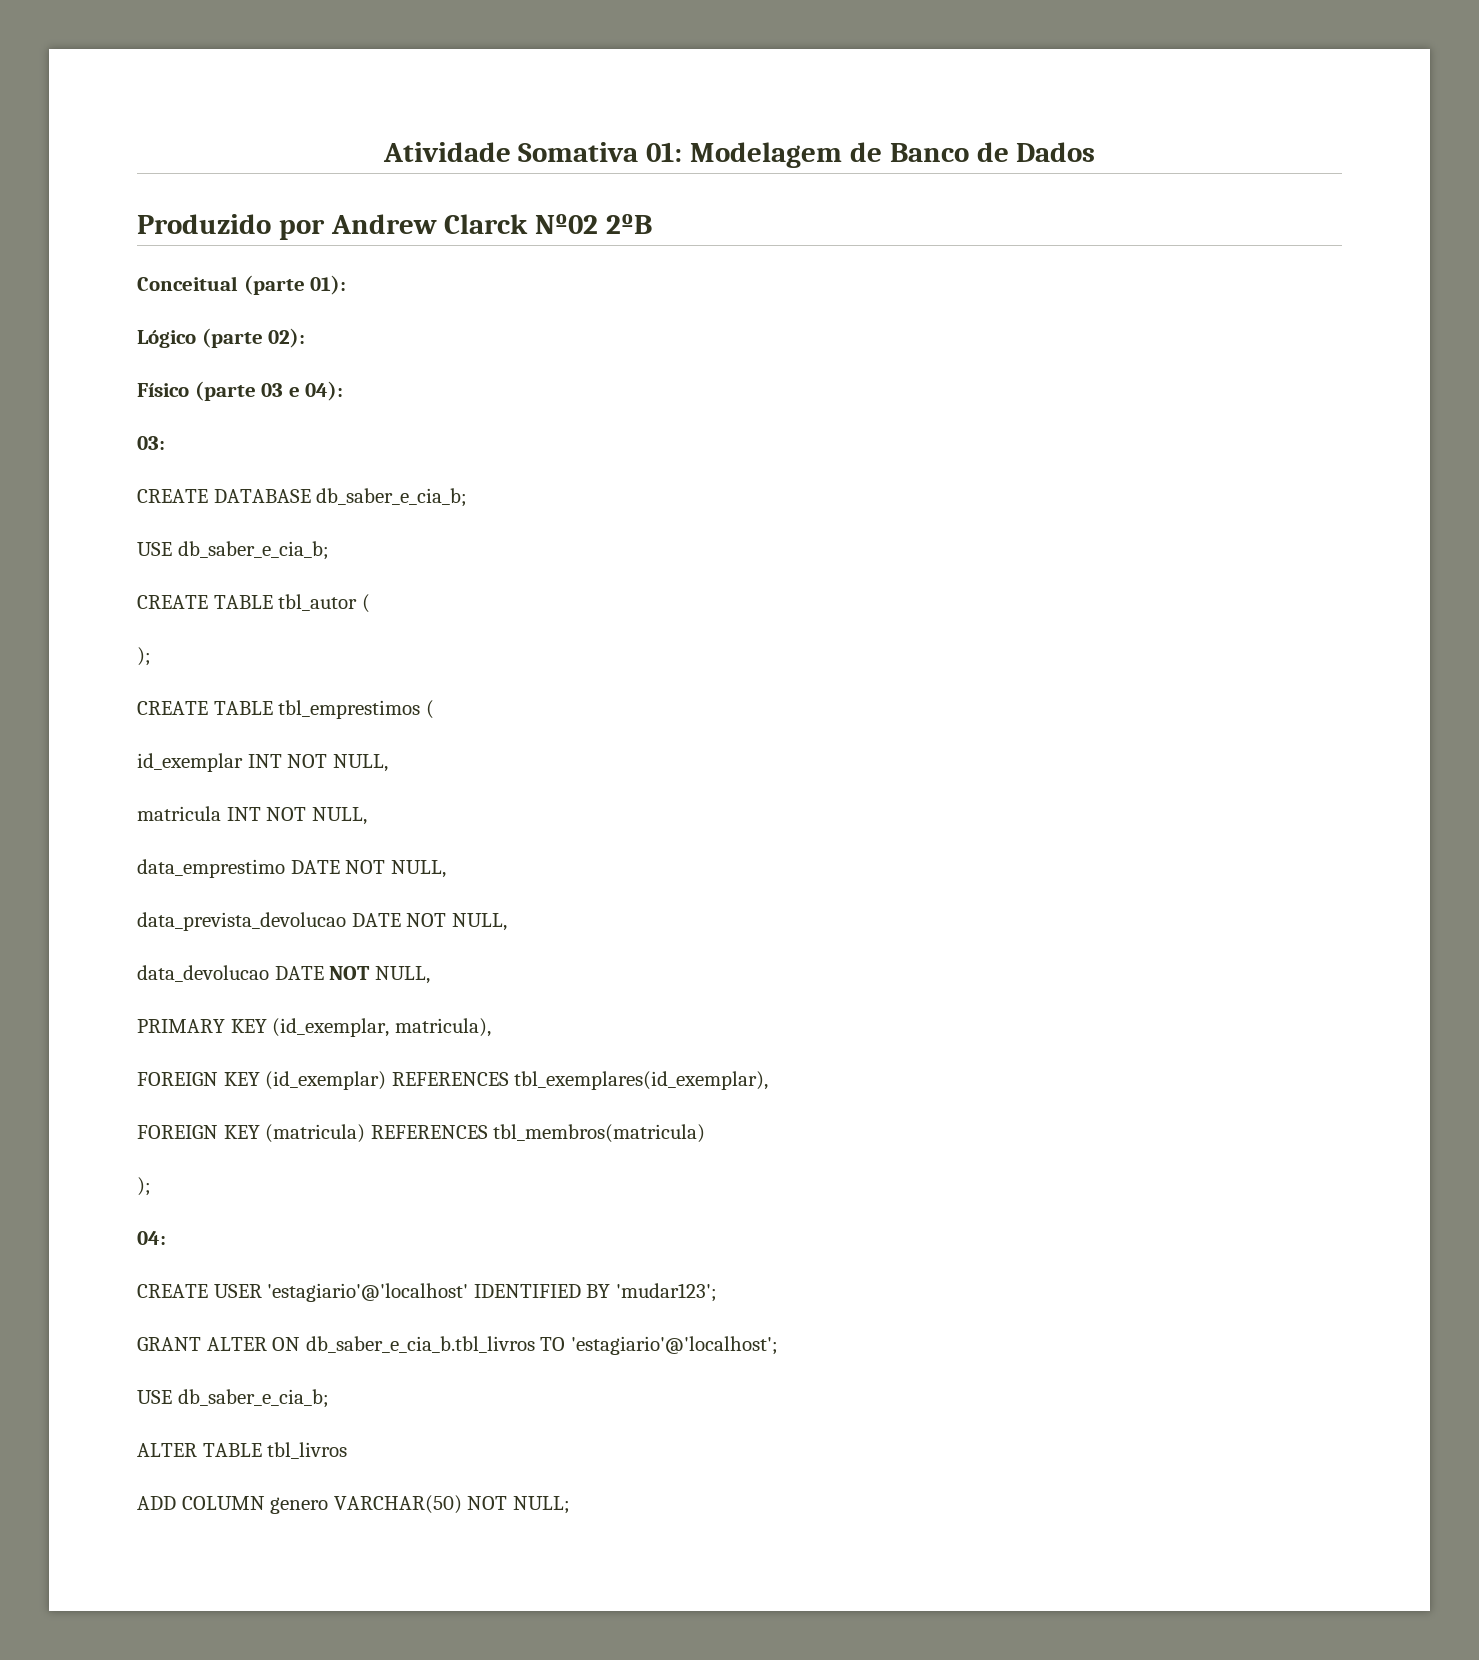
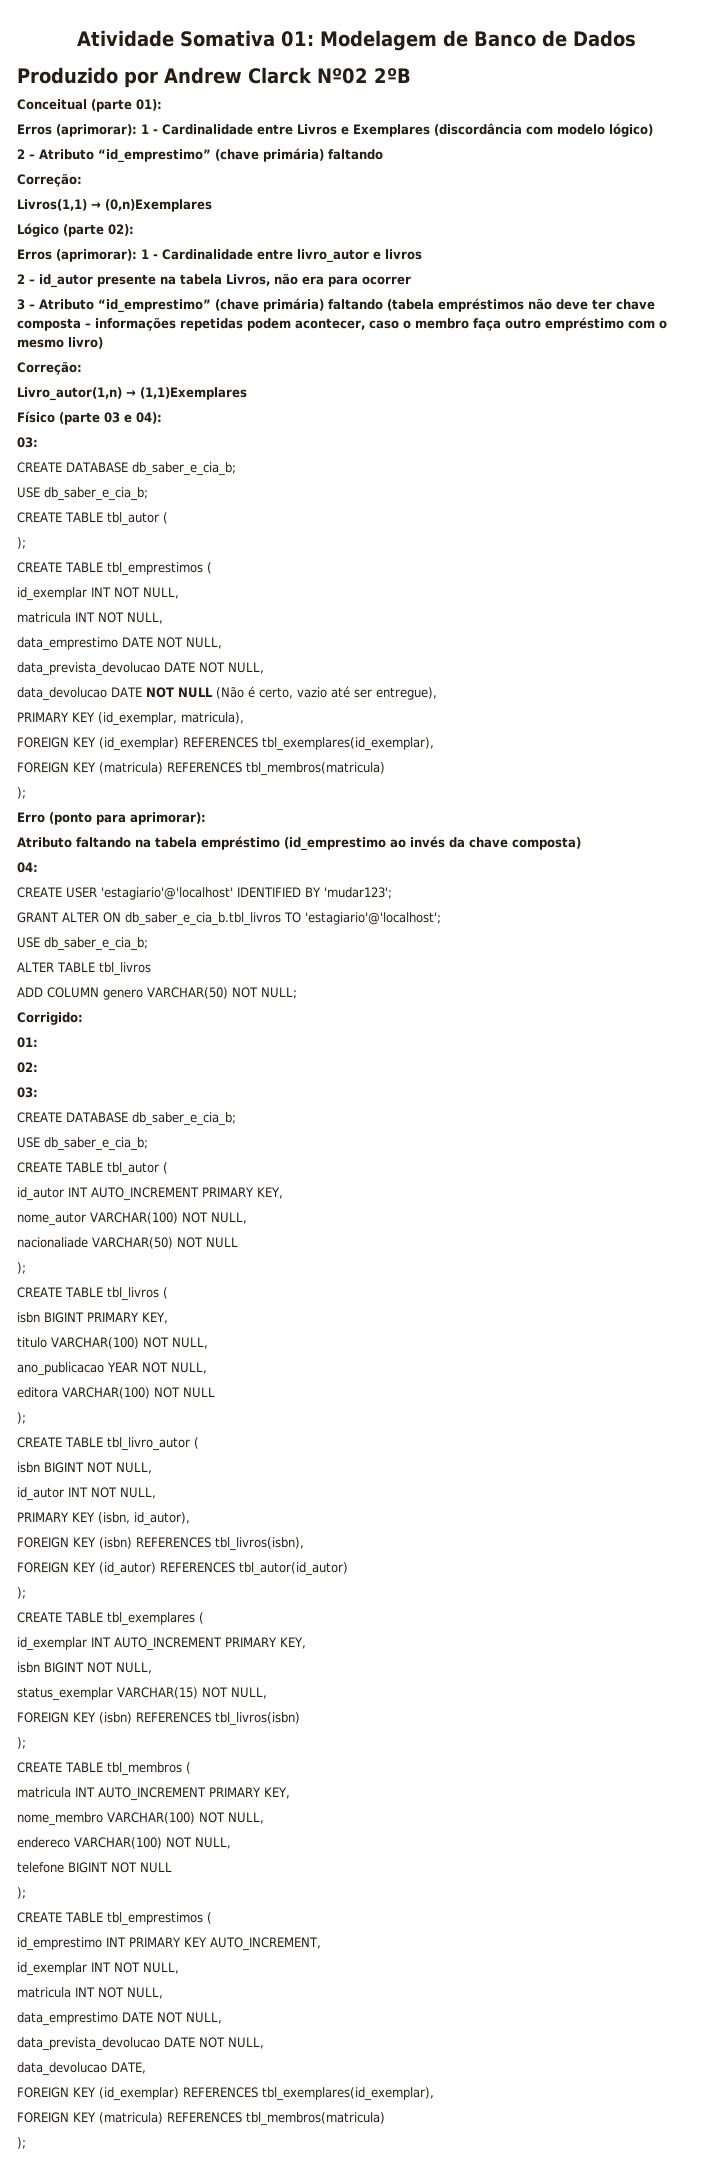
+ Erros (aprimorar): 1 - Cardinalidade entre Livros e Exemplares (discordância com modelo lógico)
+ 2 – Atributo “id_emprestimo” (chave primária) faltando
+ Correção:
+ Livros(1,1) → (0,n)Exemplares
  Lógico (parte 02):
+ Erros (aprimorar): 1 - Cardinalidade entre livro_autor e livros
+ 2 – id_autor presente na tabela Livros, não era para ocorrer
+ 3 – Atributo “id_emprestimo” (chave primária) faltando (tabela empréstimos não deve ter chave composta – informações repetidas podem acontecer, caso o membro faça outro empréstimo com o mesmo livro)
+ Correção:
+ Livro_autor(1,n) → (1,1)Exemplares
- data_devolucao DATE NOT NULL,
+ data_devolucao DATE NOT NULL (Não é certo, vazio até ser entregue),
+ Erro (ponto para aprimorar):
+ Atributo faltando na tabela empréstimo (id_emprestimo ao invés da chave composta)
+ Corrigido:
+ 01:
+ 02:
+ 03:
+ CREATE DATABASE db_saber_e_cia_b;
+ USE db_saber_e_cia_b;
+ CREATE TABLE tbl_autor (
+ id_autor INT AUTO_INCREMENT PRIMARY KEY,
+ nome_autor VARCHAR(100) NOT NULL,
+ nacionaliade VARCHAR(50) NOT NULL
+ );
+ CREATE TABLE tbl_livros (
+ isbn BIGINT PRIMARY KEY,
+ titulo VARCHAR(100) NOT NULL,
+ ano_publicacao YEAR NOT NULL,
+ editora VARCHAR(100) NOT NULL
+ );
+ CREATE TABLE tbl_livro_autor (
+ isbn BIGINT NOT NULL,
+ id_autor INT NOT NULL,
+ PRIMARY KEY (isbn, id_autor),
+ FOREIGN KEY (isbn) REFERENCES tbl_livros(isbn),
+ FOREIGN KEY (id_autor) REFERENCES tbl_autor(id_autor)
+ );
+ CREATE TABLE tbl_exemplares (
+ id_exemplar INT AUTO_INCREMENT PRIMARY KEY,
+ isbn BIGINT NOT NULL,
+ status_exemplar VARCHAR(15) NOT NULL,
+ FOREIGN KEY (isbn) REFERENCES tbl_livros(isbn)
+ );
+ CREATE TABLE tbl_membros (
+ matricula INT AUTO_INCREMENT PRIMARY KEY,
+ nome_membro VARCHAR(100) NOT NULL,
+ endereco VARCHAR(100) NOT NULL,
+ telefone BIGINT NOT NULL
+ );
+ CREATE TABLE tbl_emprestimos (
+ id_emprestimo INT PRIMARY KEY AUTO_INCREMENT,
+ id_exemplar INT NOT NULL,
+ matricula INT NOT NULL,
+ data_emprestimo DATE NOT NULL,
+ data_prevista_devolucao DATE NOT NULL,
+ data_devolucao DATE,
+ FOREIGN KEY (id_exemplar) REFERENCES tbl_exemplares(id_exemplar),
+ FOREIGN KEY (matricula) REFERENCES tbl_membros(matricula)
+ );

